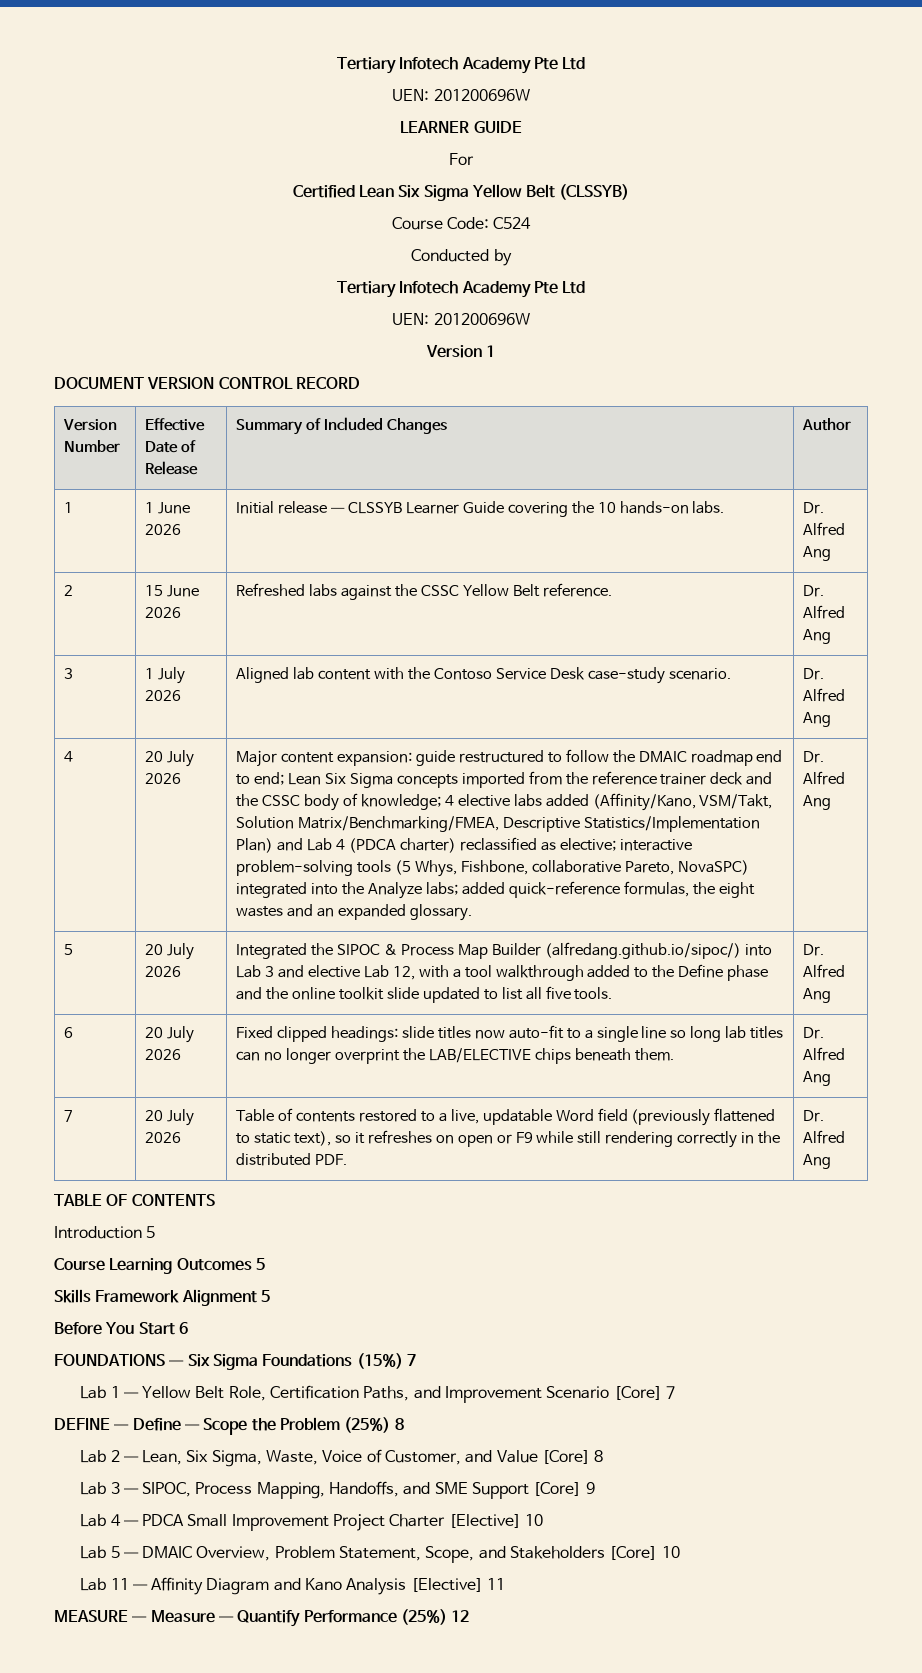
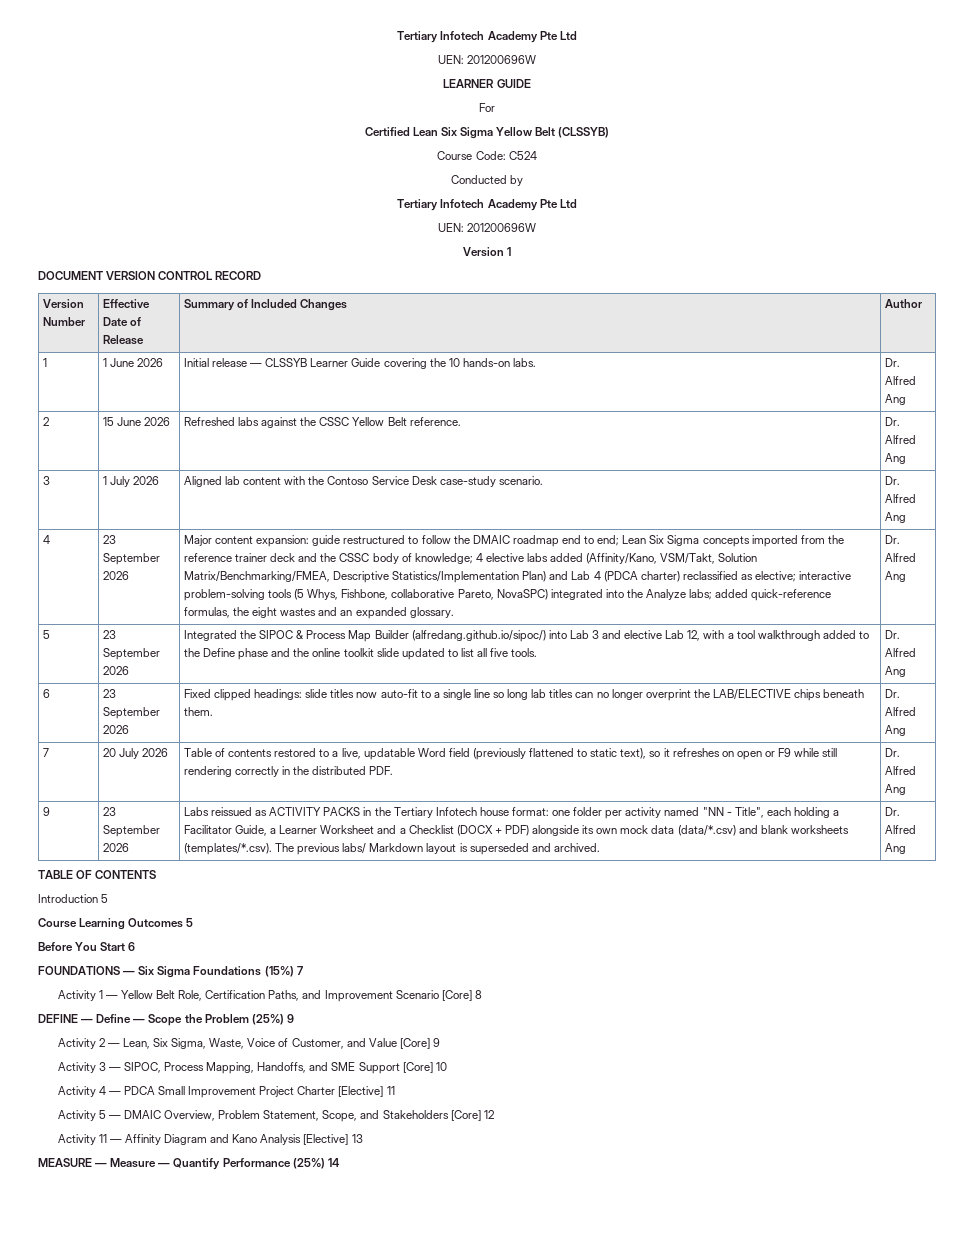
- 4 | 20 July 2026
+ 4 | 23 September 2026
- 5 | 20 July 2026
+ 5 | 23 September 2026
- 6 | 20 July 2026 | Fixed clipped headings: slide titles now auto-fit to a single line so long lab titles can no longer overprint the LAB/ELECTIVE chips beneath them. | Dr. Alfred Ang
+ 6 | 23 September 2026 | Fixed clipped headings: slide titles now auto-fit to a single line so long lab titles can no longer overprint the LAB/ELECTIVE chips beneath them. | Dr. Alfred Ang
+ 9 | 23 September 2026 | Labs reissued as ACTIVITY PACKS in the Tertiary Infotech house format: one folder per activity named "NN - Title", each holding a Facilitator Guide, a Learner Worksheet and a Checklist (DOCX + PDF) alongside its own mock data (data/*.csv) and blank worksheets (templates/*.csv). The previous labs/ Markdown layout is superseded and archived. | Dr. Alfred Ang
- Skills Framework Alignment 5
- Lab 1 — Yellow Belt Role, Certification Paths, and Improvement Scenario [Core] 7
+ Activity 1 — Yellow Belt Role, Certification Paths, and Improvement Scenario [Core] 8
- DEFINE — Define — Scope the Problem (25%) 8
- Lab 2 — Lean, Six Sigma, Waste, Voice of Customer, and Value [Core] 8
- Lab 3 — SIPOC, Process Mapping, Handoffs, and SME Support [Core] 9
- Lab 4 — PDCA Small Improvement Project Charter [Elective] 10
- Lab 5 — DMAIC Overview, Problem Statement, Scope, and Stakeholders [Core] 10
- Lab 11 — Affinity Diagram and Kano Analysis [Elective] 11
+ DEFINE — Define — Scope the Problem (25%) 9
+ Activity 2 — Lean, Six Sigma, Waste, Voice of Customer, and Value [Core] 9
+ Activity 3 — SIPOC, Process Mapping, Handoffs, and SME Support [Core] 10
+ Activity 4 — PDCA Small Improvement Project Charter [Elective] 11
+ Activity 5 — DMAIC Overview, Problem Statement, Scope, and Stakeholders [Core] 12
+ Activity 11 — Affinity Diagram and Kano Analysis [Elective] 13
- MEASURE — Measure — Quantify Performance (25%) 12
+ MEASURE — Measure — Quantify Performance (25%) 14

